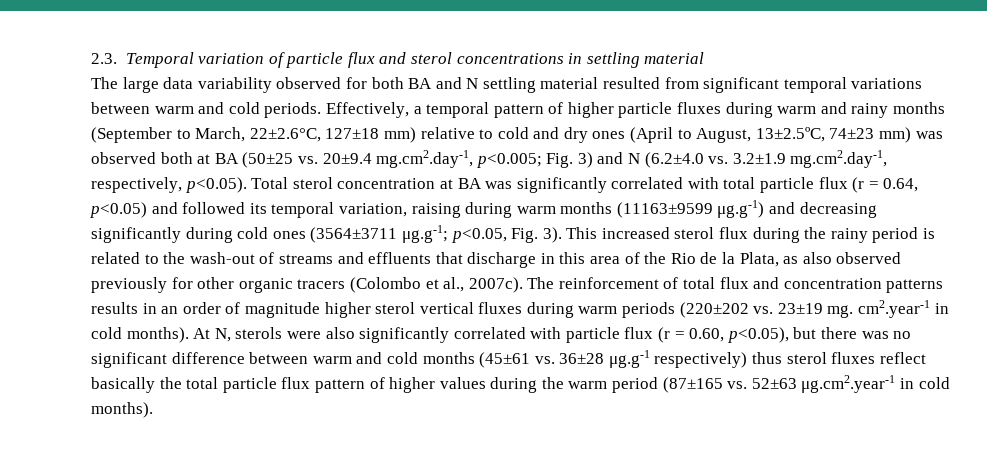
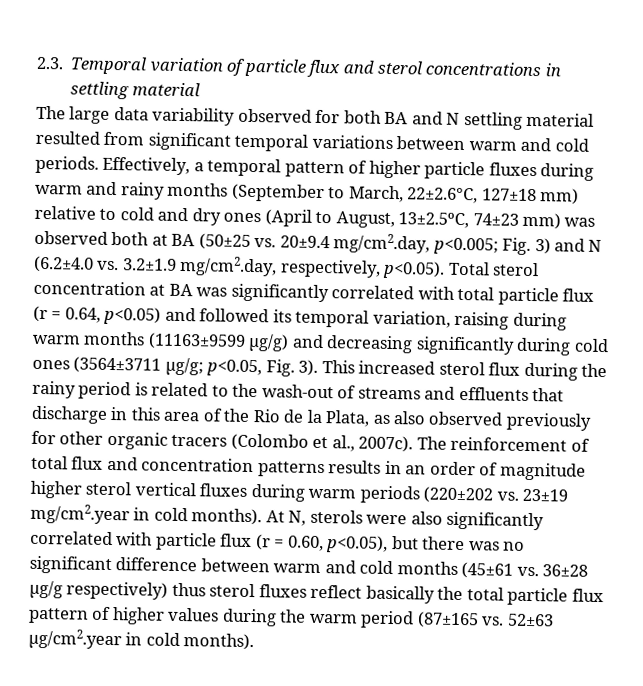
- Effectively, a temporal pattern of higher particle fluxes during warm and rainy months (September to March, 22±2.6°C, 127±18 mm) relative to cold and dry ones (April to August, 13±2.5ºC, 74±23 mm) was observed both at BA (50±25 vs. 20±9.4 mg.cm2.day-1, p<0.005;
+ Effectively, a temporal pattern of higher particle fluxes during warm and rainy months (September to March, 22±2.6°C, 127±18 mm) relative to cold and dry ones (April to August, 13±2.5ºC, 74±23 mm) was observed both at BA (50±25 vs. 20±9.4 mg/cm2.day, p<0.005;
- Fig. 3) and N (6.2±4.0 vs. 3.2±1.9 mg.cm2.day-1, respectively, p<0.05). Total sterol concentration at BA was significantly correlated with total particle flux (r = 0.64, p<0.05) and followed its temporal variation, raising during warm months (11163±9599 μg.g-1) and decreasing significantly during cold ones (3564±3711 μg.g-1;
+ Fig. 3) and N (6.2±4.0 vs. 3.2±1.9 mg/cm2.day, respectively, p<0.05). Total sterol concentration at BA was significantly correlated with total particle flux (r = 0.64, p<0.05) and followed its temporal variation, raising during warm months (11163±9599 μg/g) and decreasing significantly during cold ones (3564±3711 μg/g;
- The reinforcement of total flux and concentration patterns results in an order of magnitude higher sterol vertical fluxes during warm periods (220±202 vs. 23±19 mg. cm2.year-1 in cold months).
+ The reinforcement of total flux and concentration patterns results in an order of magnitude higher sterol vertical fluxes during warm periods (220±202 vs. 23±19 mg/cm2.year in cold months).
- At N, sterols were also significantly correlated with particle flux (r = 0.60, p<0.05), but there was no significant difference between warm and cold months (45±61 vs. 36±28 μg.g-1 respectively) thus sterol fluxes reflect basically the total particle flux pattern of higher values during the warm period (87±165 vs. 52±63 μg.cm2.year-1 in cold months).
+ At N, sterols were also significantly correlated with particle flux (r = 0.60, p<0.05), but there was no significant difference between warm and cold months (45±61 vs. 36±28 μg/g respectively) thus sterol fluxes reflect basically the total particle flux pattern of higher values during the warm period (87±165 vs. 52±63 μg/cm2.year in cold months).

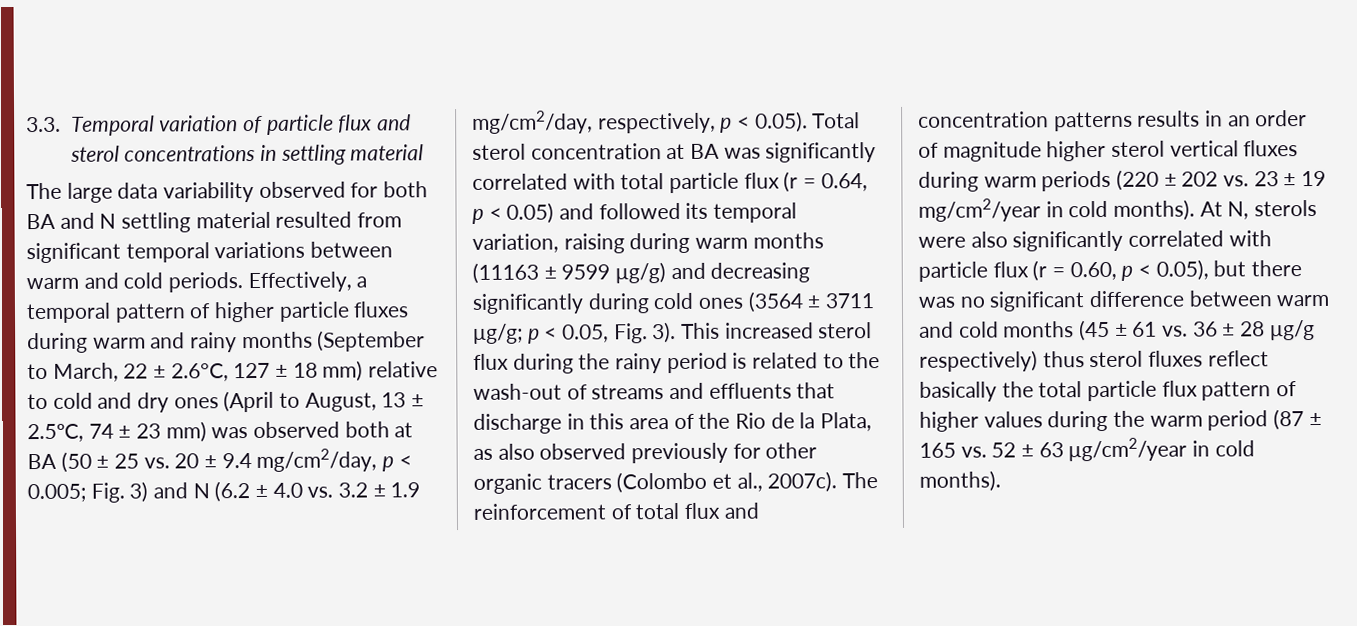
- 2.3. Temporal variation of particle flux and sterol concentrations in settling material
+ 3.3. Temporal variation of particle flux and sterol concentrations in settling material
- Effectively, a temporal pattern of higher particle fluxes during warm and rainy months (September to March, 22±2.6°C, 127±18 mm) relative to cold and dry ones (April to August, 13±2.5ºC, 74±23 mm) was observed both at BA (50±25 vs. 20±9.4 mg/cm2.day, p<0.005; Fig. 3) and N (6.2±4.0 vs. 3.2±1.9 mg/cm2.day, respectively, p<0.05). Total sterol concentration at BA was significantly correlated with total particle flux (r = 0.64, p<0.05) and followed its temporal variation, raising during warm months (11163±9599 μg/g) and decreasing significantly during cold ones (3564±3711 μg/g; p<0.05, Fig. 3).
+ Effectively, a temporal pattern of higher particle fluxes during warm and rainy months (September to March, 22 ± 2.6°C, 127 ± 18 mm) relative to cold and dry ones (April to August, 13 ± 2.5ºC, 74 ± 23 mm) was observed both at BA (50 ± 25 vs. 20 ± 9.4 mg/cm2/day, p < 0.005; Fig. 3) and N (6.2 ± 4.0 vs. 3.2 ± 1.9 mg/cm2/day, respectively, p < 0.05). Total sterol concentration at BA was significantly correlated with total particle flux (r = 0.64, p < 0.05) and followed its temporal variation, raising during warm months (11163 ± 9599 μg/g) and decreasing significantly during cold ones (3564 ± 3711 μg/g; p < 0.05, Fig. 3).
- The reinforcement of total flux and concentration patterns results in an order of magnitude higher sterol vertical fluxes during warm periods (220±202 vs. 23±19 mg/cm2.year in cold months).
+ The reinforcement of total flux and concentration patterns results in an order of magnitude higher sterol vertical fluxes during warm periods (220 ± 202 vs. 23 ± 19 mg/cm2/year in cold months).
- At N, sterols were also significantly correlated with particle flux (r = 0.60, p<0.05), but there was no significant difference between warm and cold months (45±61 vs. 36±28 μg/g respectively) thus sterol fluxes reflect basically the total particle flux pattern of higher values during the warm period (87±165 vs. 52±63 μg/cm2.year in cold months).
+ At N, sterols were also significantly correlated with particle flux (r = 0.60, p < 0.05), but there was no significant difference between warm and cold months (45 ± 61 vs. 36 ± 28 μg/g respectively) thus sterol fluxes reflect basically the total particle flux pattern of higher values during the warm period (87 ± 165 vs. 52 ± 63 μg/cm2/year in cold months).

